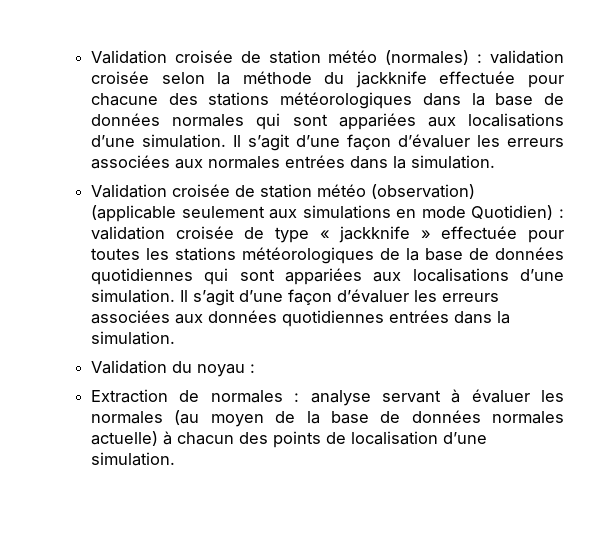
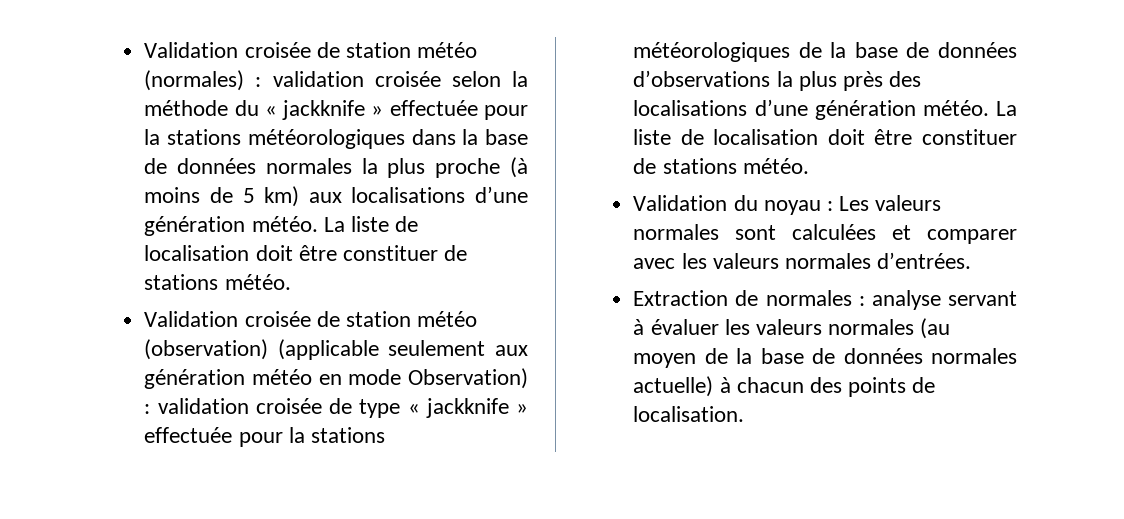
- Validation croisée de station météo (normales) : validation croisée selon la méthode du jackknife effectuée pour chacune des stations météorologiques dans la base de données normales qui sont appariées aux localisations d’une simulation. Il s’agit d’une façon d’évaluer les erreurs associées aux normales entrées dans la simulation.
+ Validation croisée de station météo (normales) : validation croisée selon la méthode du « jackknife » effectuée pour la stations météorologiques dans la base de données normales la plus proche (à moins de 5 km) aux localisations d’une génération météo. La liste de localisation doit être constituer de stations météo.
- Validation croisée de station météo (observation) (applicable seulement aux simulations en mode Quotidien) : validation croisée de type « jackknife » effectuée pour toutes les stations météorologiques de la base de données quotidiennes qui sont appariées aux localisations d’une simulation. Il s’agit d’une façon d’évaluer les erreurs associées aux données quotidiennes entrées dans la simulation.
- Validation du noyau :
+ Validation croisée de station météo (observation) (applicable seulement aux génération météo en mode Observation) : validation croisée de type « jackknife » effectuée pour la stations météorologiques de la base de données d’observations la plus près des localisations d’une génération météo. La liste de localisation doit être constituer de stations météo.
+ Validation du noyau : Les valeurs normales sont calculées et comparer avec les valeurs normales d’entrées.
- Extraction de normales : analyse servant à évaluer les normales (au moyen de la base de données normales actuelle) à chacun des points de localisation d’une simulation.
+ Extraction de normales : analyse servant à évaluer les valeurs normales (au moyen de la base de données normales actuelle) à chacun des points de localisation.

